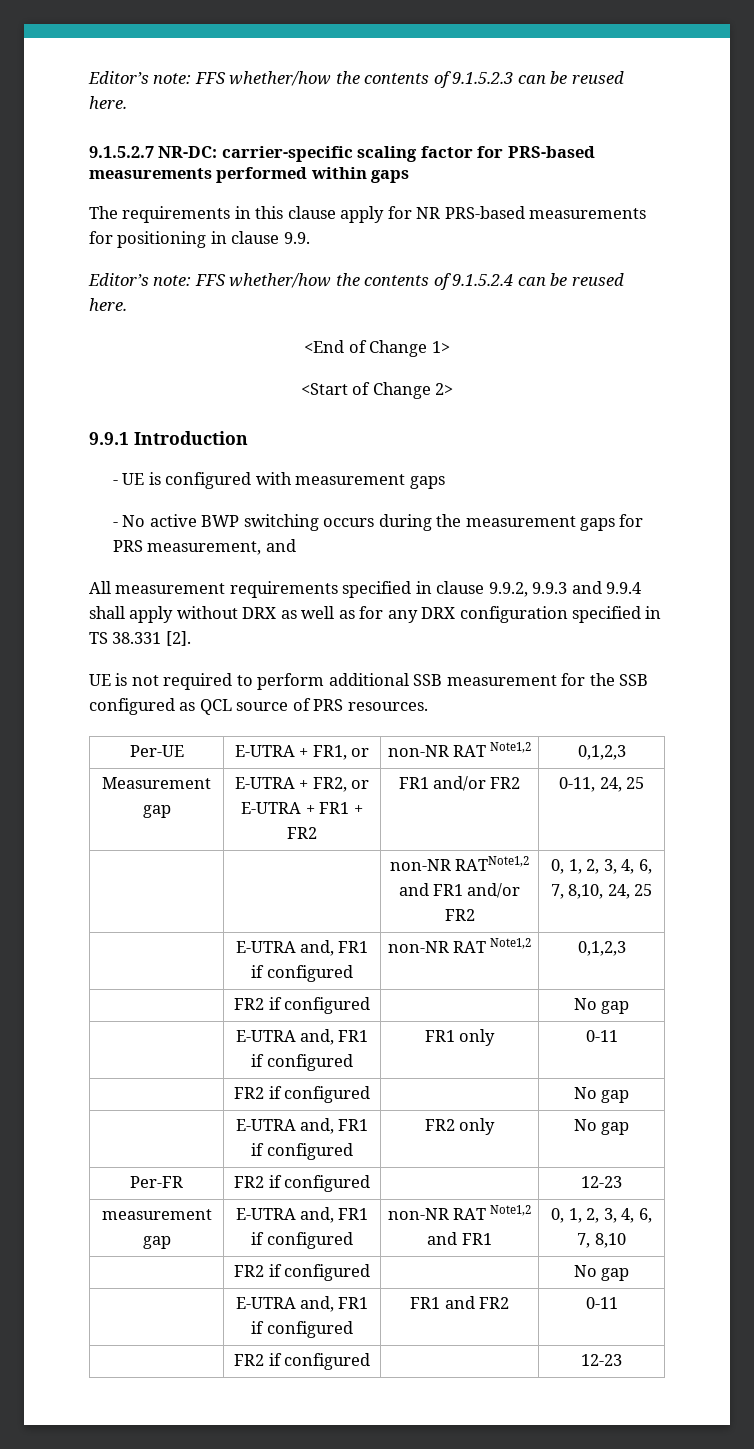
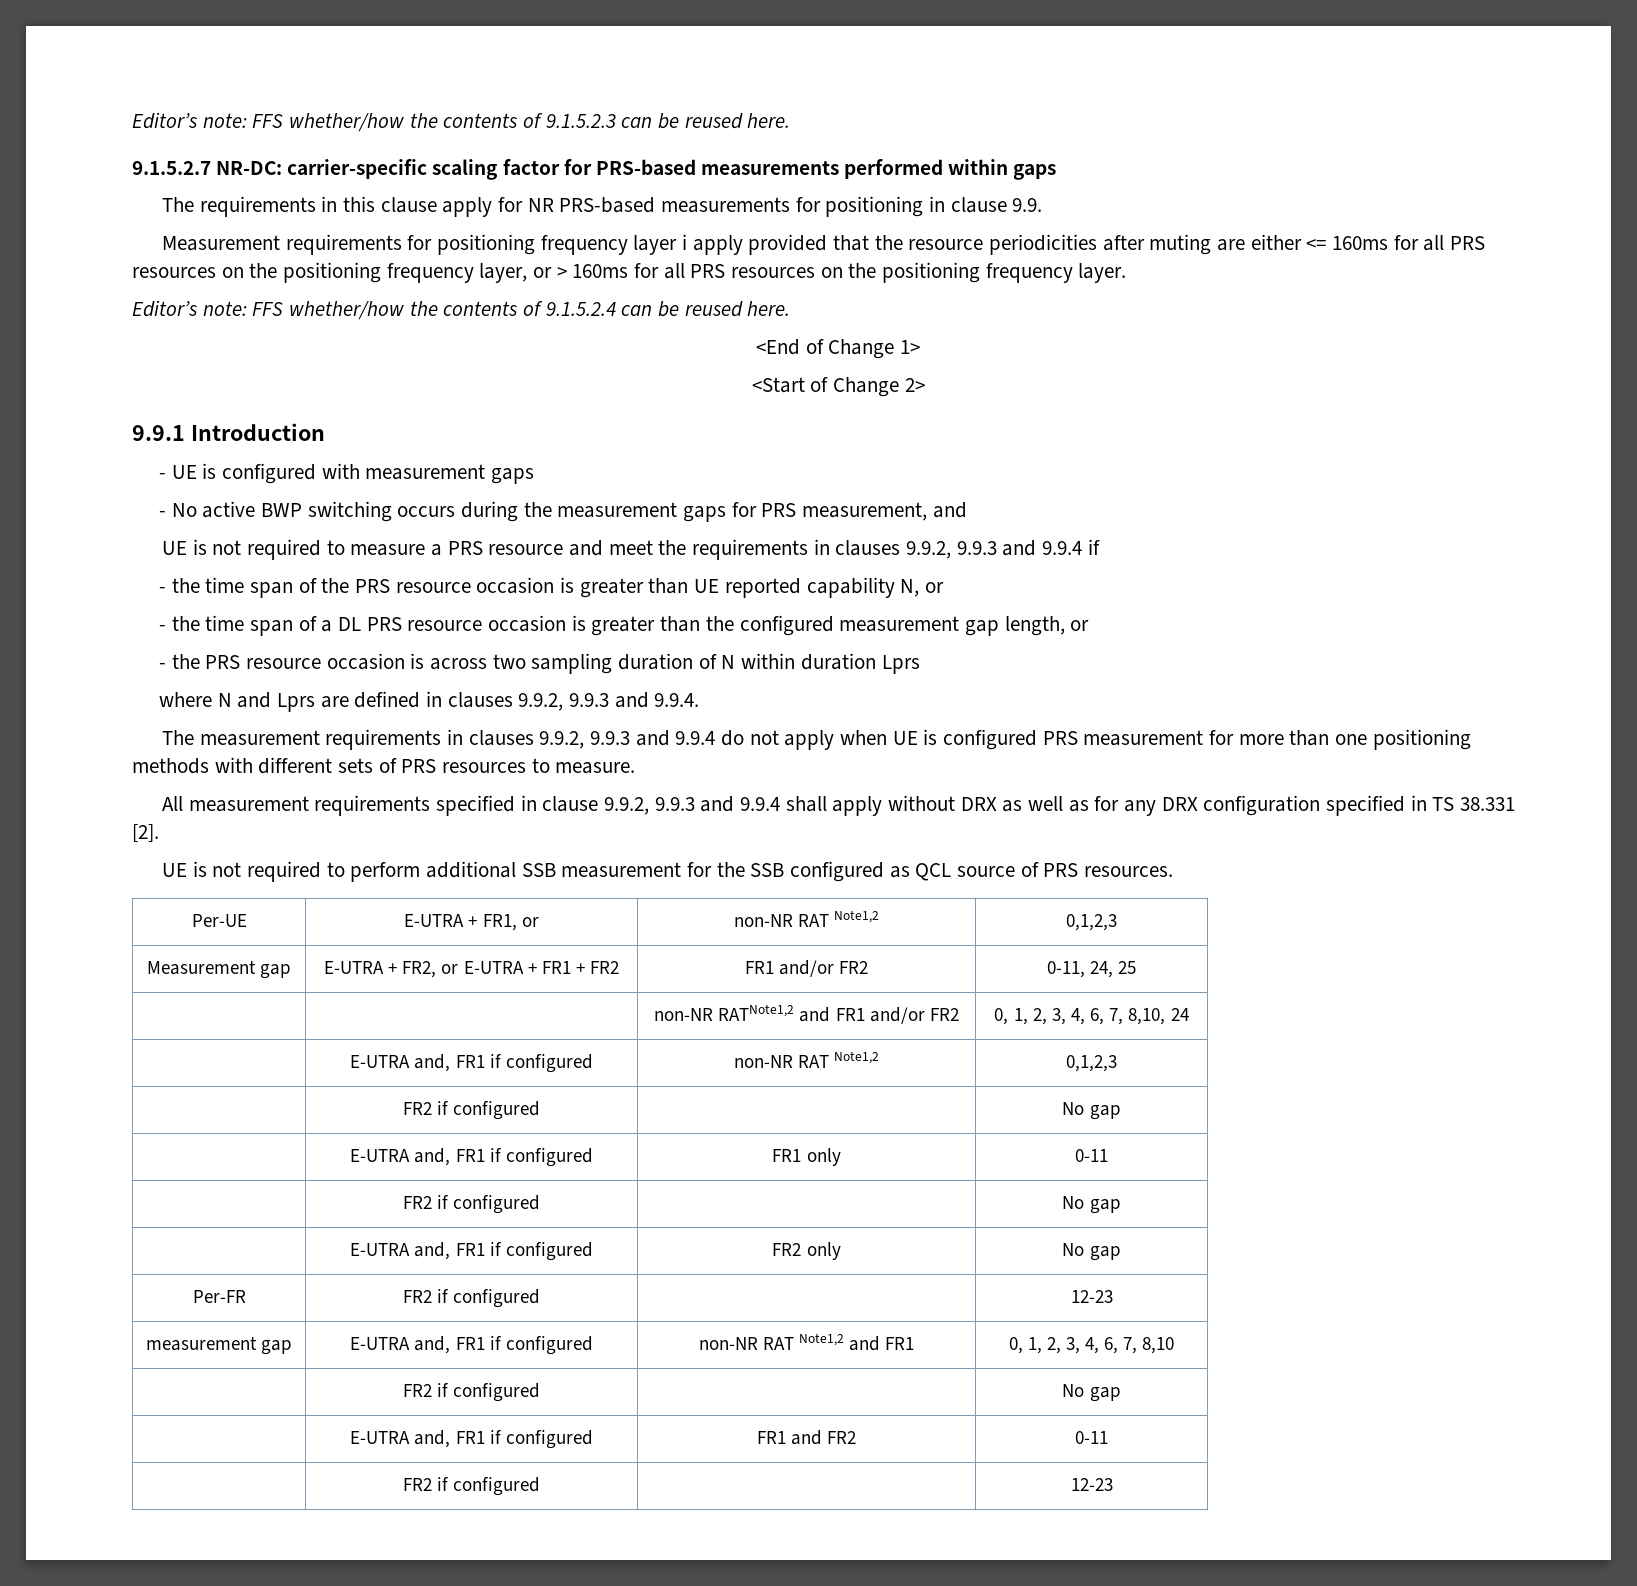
+ Measurement requirements for positioning frequency layer i apply provided that the resource periodicities after muting are either <= 160ms for all PRS resources on the positioning frequency layer, or > 160ms for all PRS resources on the positioning frequency layer.
+ UE is not required to measure a PRS resource and meet the requirements in clauses 9.9.2, 9.9.3 and 9.9.4 if
+ - the time span of the PRS resource occasion is greater than UE reported capability N, or
+ - the time span of a DL PRS resource occasion is greater than the configured measurement gap length, or
+ - the PRS resource occasion is across two sampling duration of N within duration Lprs
+ where N and Lprs are defined in clauses 9.9.2, 9.9.3 and 9.9.4.
+ The measurement requirements in clauses 9.9.2, 9.9.3 and 9.9.4 do not apply when UE is configured PRS measurement for more than one positioning methods with different sets of PRS resources to measure.
- | | non-NR RATNote1,2 and FR1 and/or FR2 | 0, 1, 2, 3, 4, 6, 7, 8,10, 24, 25
+ | | non-NR RATNote1,2 and FR1 and/or FR2 | 0, 1, 2, 3, 4, 6, 7, 8,10, 24

